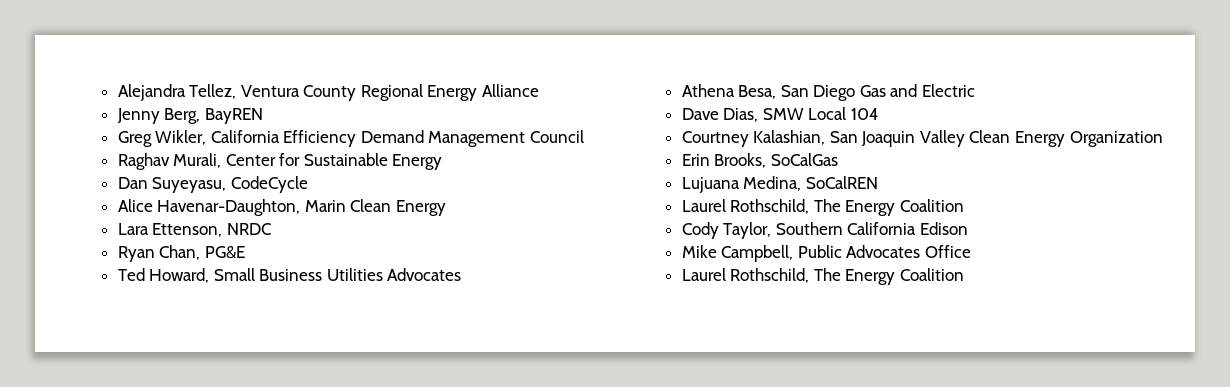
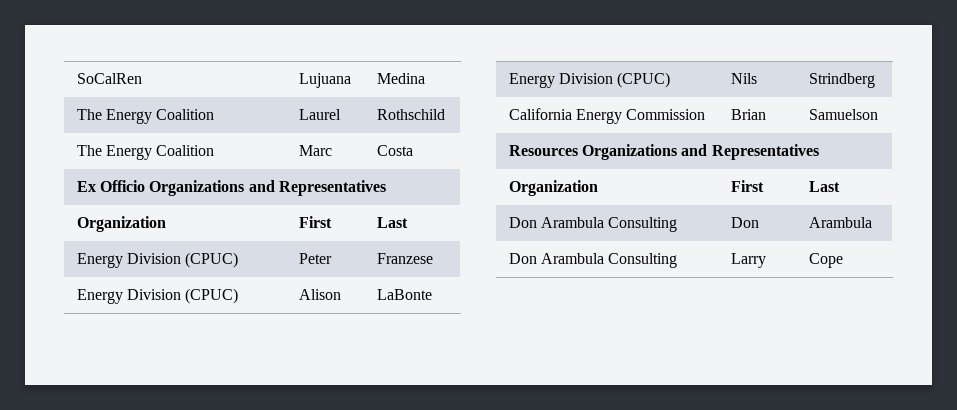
- Alejandra Tellez, Ventura County Regional Energy Alliance
- Jenny Berg, BayREN
- Greg Wikler, California Efficiency Demand Management Council
- Raghav Murali, Center for Sustainable Energy
- Dan Suyeyasu, CodeCycle
- Alice Havenar-Daughton, Marin Clean Energy
- Lara Ettenson, NRDC
- Ryan Chan, PG&E
- Ted Howard, Small Business Utilities Advocates
- Athena Besa, San Diego Gas and Electric
- Dave Dias, SMW Local 104
- Courtney Kalashian, San Joaquin Valley Clean Energy Organization
- Erin Brooks, SoCalGas
- Lujuana Medina, SoCalREN
- Laurel Rothschild, The Energy Coalition
- Cody Taylor, Southern California Edison
- Mike Campbell, Public Advocates Office
- Laurel Rothschild, The Energy Coalition
+ SoCalRen | Lujuana | Medina
+ The Energy Coalition | Laurel | Rothschild
+ The Energy Coalition | Marc | Costa
+ Ex Officio Organizations and Representatives
+ Organization | First | Last
+ Energy Division (CPUC) | Peter | Franzese
+ Energy Division (CPUC) | Alison | LaBonte
+ Energy Division (CPUC) | Nils | Strindberg
+ California Energy Commission | Brian | Samuelson
+ Resources Organizations and Representatives
+ Organization | First | Last
+ Don Arambula Consulting | Don | Arambula
+ Don Arambula Consulting | Larry | Cope

